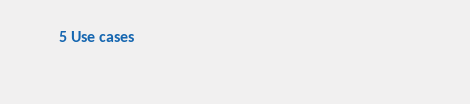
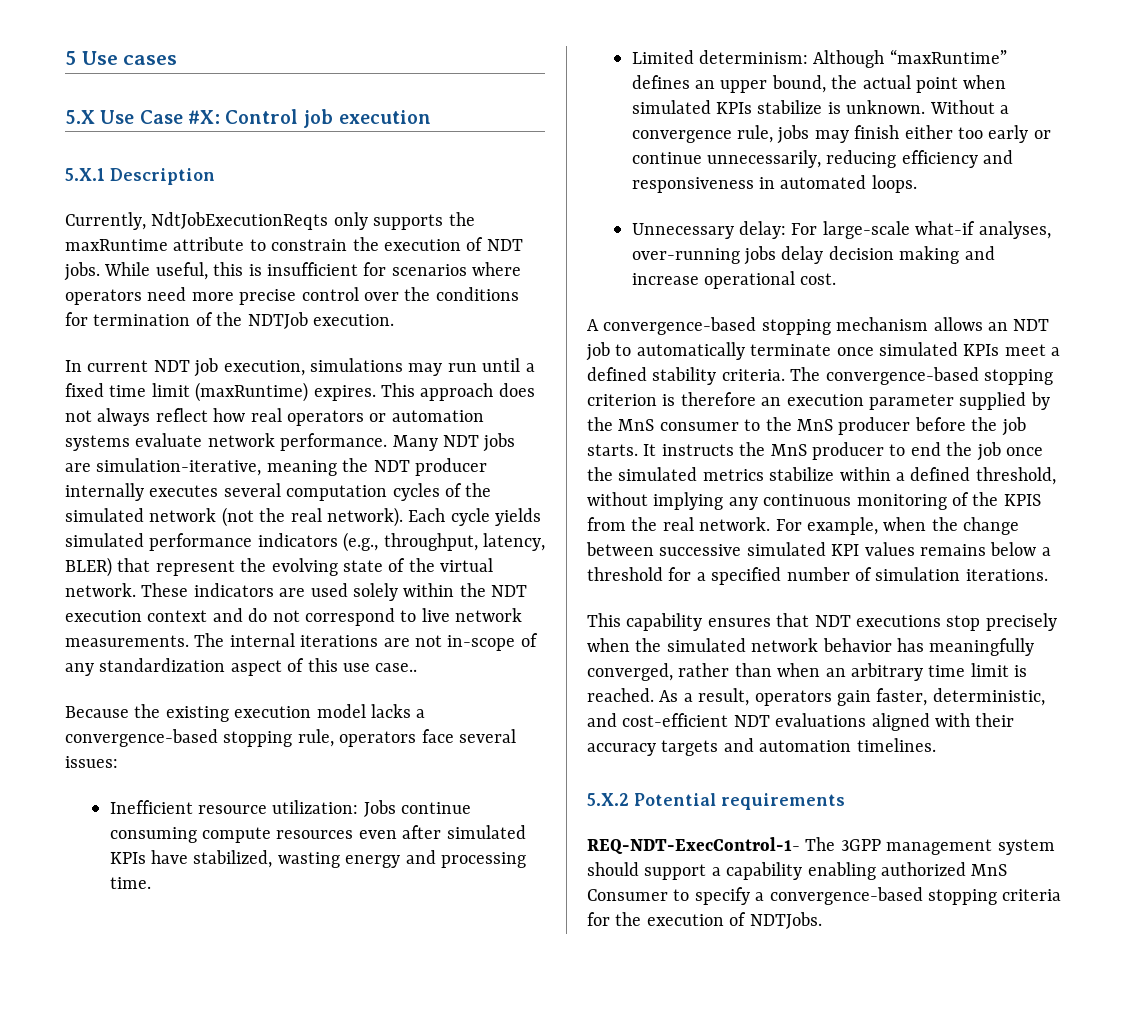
+ 5.X Use Case #X: Control job execution
+ 5.X.1 Description
+ Currently, NdtJobExecutionReqts only supports the maxRuntime attribute to constrain the execution of NDT jobs. While useful, this is insufficient for scenarios where operators need more precise control over the conditions for termination of the NDTJob execution.
+ In current NDT job execution, simulations may run until a fixed time limit (maxRuntime) expires. This approach does not always reflect how real operators or automation systems evaluate network performance. Many NDT jobs are simulation-iterative, meaning the NDT producer internally executes several computation cycles of the simulated network (not the real network). Each cycle yields simulated performance indicators (e.g., throughput, latency, BLER) that represent the evolving state of the virtual network. These indicators are used solely within the NDT execution context and do not correspond to live network measurements. The internal iterations are not in-scope of any standardization aspect of this use case..
+ Because the existing execution model lacks a convergence-based stopping rule, operators face several issues:
+ Inefficient resource utilization: Jobs continue consuming compute resources even after simulated KPIs have stabilized, wasting energy and processing time.
+ Limited determinism: Although “maxRuntime” defines an upper bound, the actual point when simulated KPIs stabilize is unknown. Without a convergence rule, jobs may finish either too early or continue unnecessarily, reducing efficiency and responsiveness in automated loops.
+ Unnecessary delay: For large-scale what-if analyses, over-running jobs delay decision making and increase operational cost.
+ A convergence-based stopping mechanism allows an NDT job to automatically terminate once simulated KPIs meet a defined stability criteria. The convergence-based stopping criterion is therefore an execution parameter supplied by the MnS consumer to the MnS producer before the job starts. It instructs the MnS producer to end the job once the simulated metrics stabilize within a defined threshold, without implying any continuous monitoring of the KPIS from the real network. For example, when the change between successive simulated KPI values remains below a threshold for a specified number of simulation iterations.
+ This capability ensures that NDT executions stop precisely when the simulated network behavior has meaningfully converged, rather than when an arbitrary time limit is reached. As a result, operators gain faster, deterministic, and cost-efficient NDT evaluations aligned with their accuracy targets and automation timelines.
+ 5.X.2 Potential requirements
+ REQ-NDT-ExecControl-1- The 3GPP management system should support a capability enabling authorized MnS Consumer to specify a convergence-based stopping criteria for the execution of NDTJobs.

